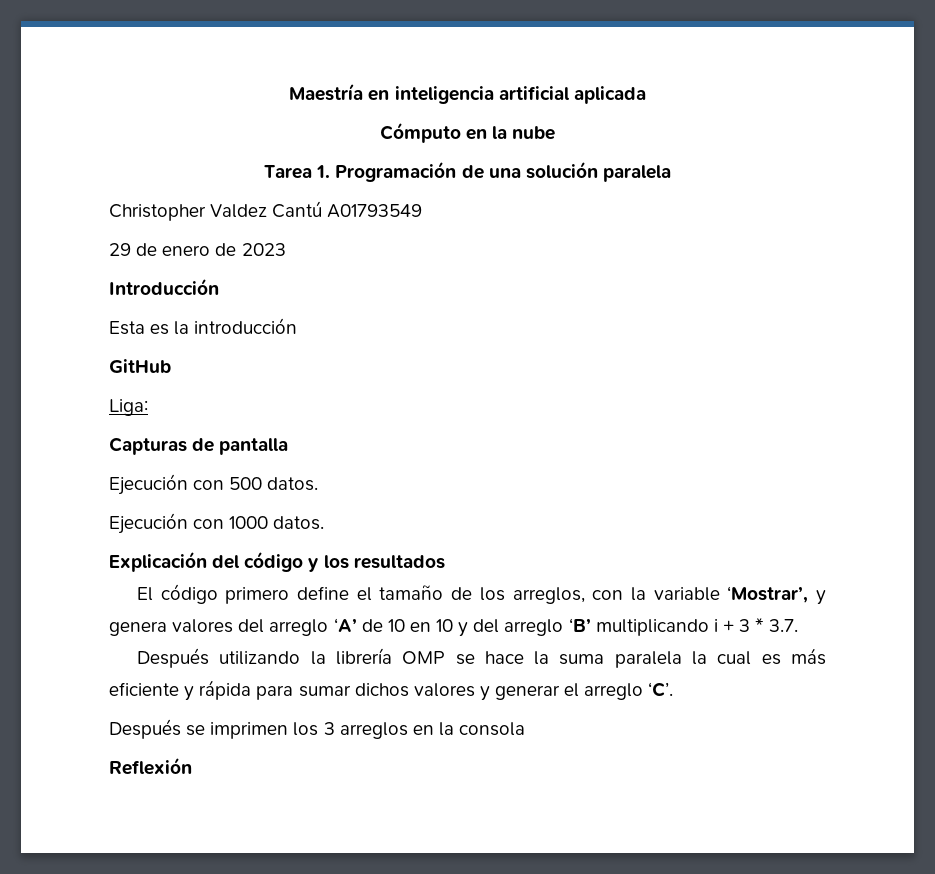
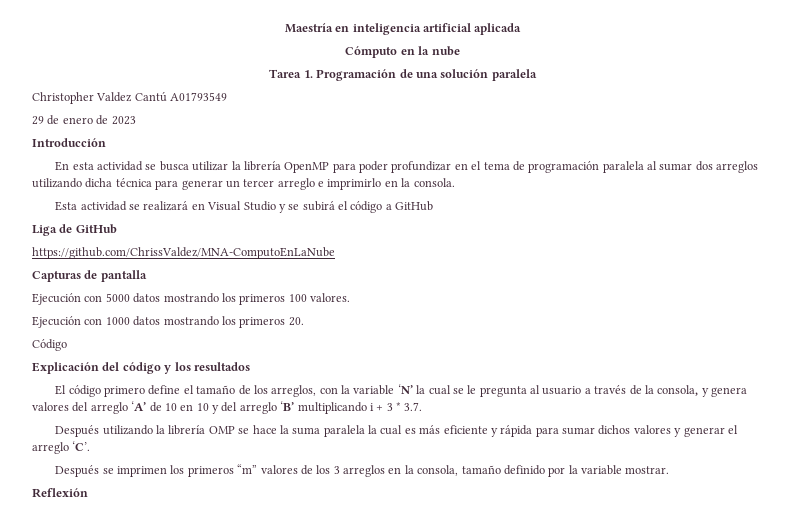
- Esta es la introducción
- GitHub
- Liga:
+ En esta actividad se busca utilizar la librería OpenMP para poder profundizar en el tema de programación paralela al sumar dos arreglos utilizando dicha técnica para generar un tercer arreglo e imprimirlo en la consola.
+ Esta actividad se realizará en Visual Studio y se subirá el código a GitHub
+ Liga de GitHub
+ https://github.com/ChrissValdez/MNA-ComputoEnLaNube
- Ejecución con 500 datos.
- Ejecución con 1000 datos.
+ Ejecución con 5000 datos mostrando los primeros 100 valores.
+ Ejecución con 1000 datos mostrando los primeros 20.
+ Código
- El código primero define el tamaño de los arreglos, con la variable ‘Mostrar’, y genera valores del arreglo ‘A’ de 10 en 10 y del arreglo ‘B’ multiplicando i + 3 * 3.7.
+ El código primero define el tamaño de los arreglos, con la variable ‘N’ la cual se le pregunta al usuario a través de la consola, y genera valores del arreglo ‘A’ de 10 en 10 y del arreglo ‘B’ multiplicando i + 3 * 3.7.
- Después se imprimen los 3 arreglos en la consola
+ Después se imprimen los primeros “m” valores de los 3 arreglos en la consola, tamaño definido por la variable mostrar.

